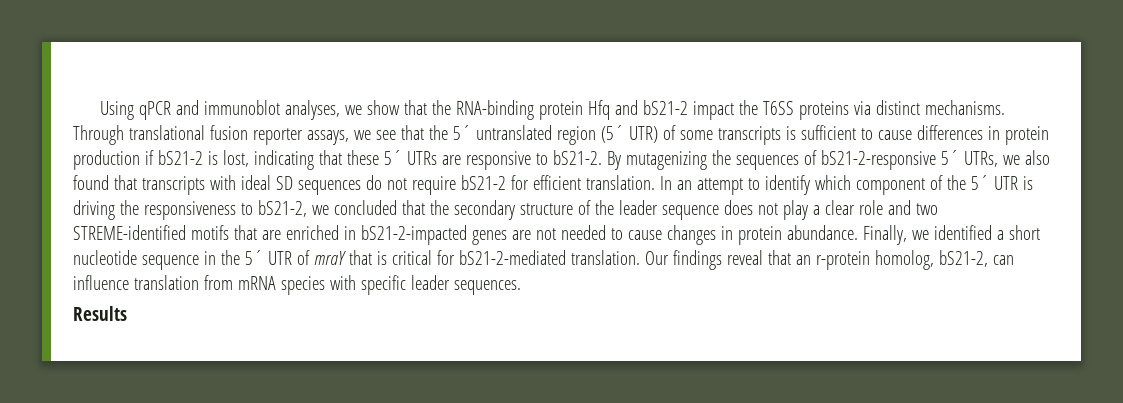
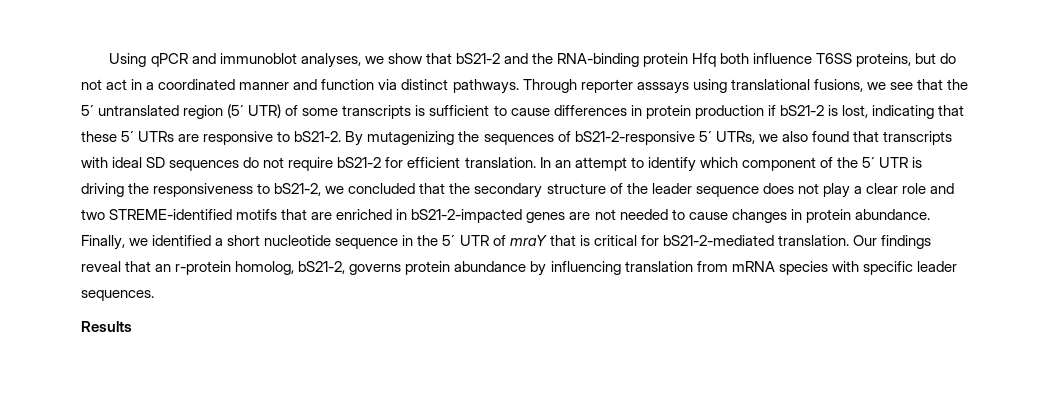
- Using qPCR and immunoblot analyses, we show that the RNA-binding protein Hfq and bS21-2 impact the T6SS proteins via distinct mechanisms. Through translational fusion reporter assays, we see that the 5´ untranslated region (5´ UTR) of some transcripts is sufficient to cause differences in protein production if bS21-2 is lost, indicating that these 5´ UTRs are responsive to bS21-2.
+ Using qPCR and immunoblot analyses, we show that bS21-2 and the RNA-binding protein Hfq both influence T6SS proteins, but do not act in a coordinated manner and function via distinct pathways. Through reporter asssays using translational fusions, we see that the 5´ untranslated region (5´ UTR) of some transcripts is sufficient to cause differences in protein production if bS21-2 is lost, indicating that these 5´ UTRs are responsive to bS21-2.
- Our findings reveal that an r-protein homolog, bS21-2, can influence translation from mRNA species with specific leader sequences.
+ Our findings reveal that an r-protein homolog, bS21-2, governs protein abundance by influencing translation from mRNA species with specific leader sequences.

